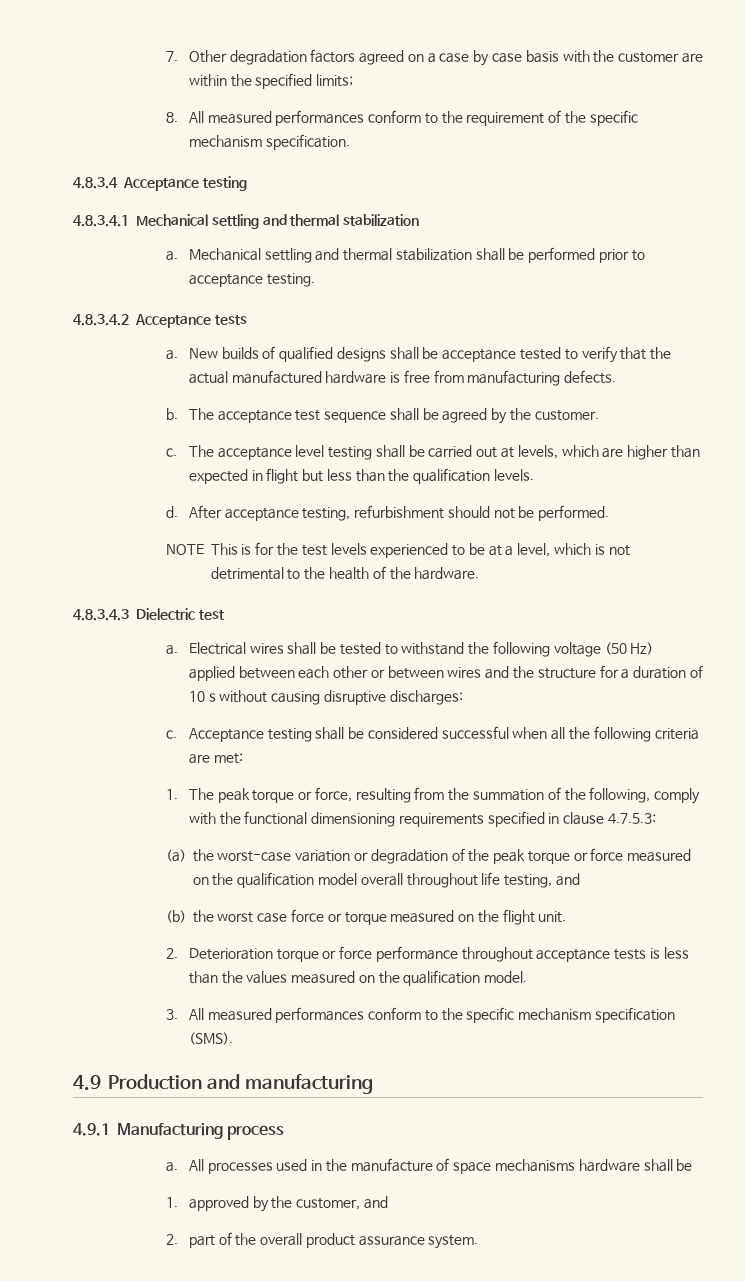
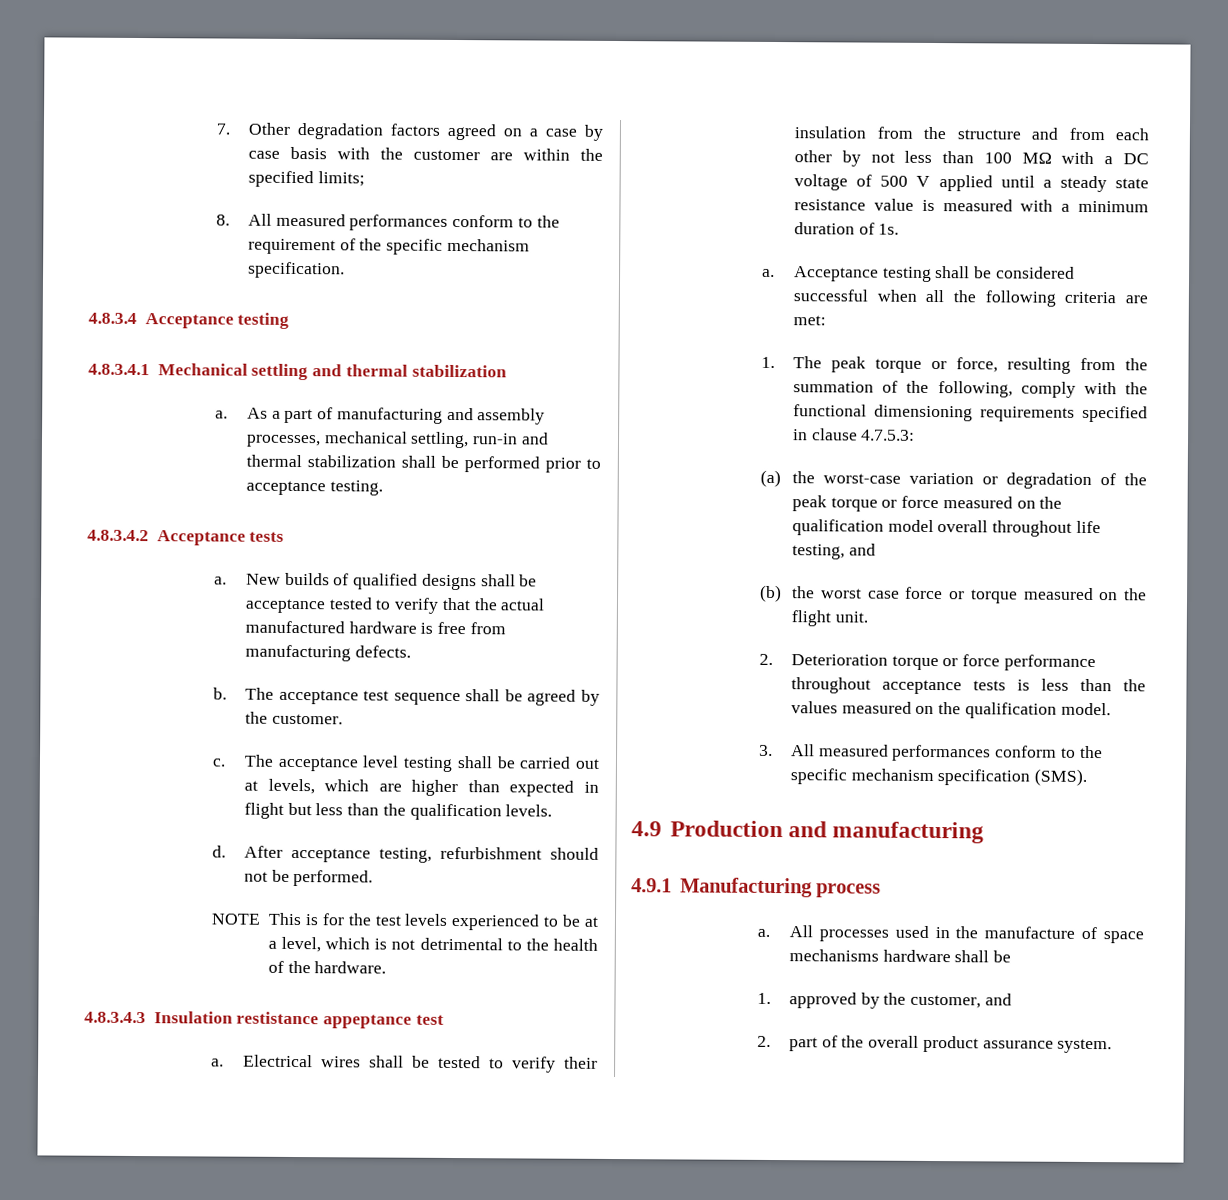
- Mechanical settling and thermal stabilization shall be performed prior to acceptance testing.
+ As a part of manufacturing and assembly processes, mechanical settling, run-in and thermal stabilization shall be performed prior to acceptance testing.
- 4.8.3.4.3 Dielectric test
+ 4.8.3.4.3 Insulation restistance appeptance test
- Electrical wires shall be tested to withstand the following voltage (50 Hz) applied between each other or between wires and the structure for a duration of 10 s without causing disruptive discharges:
- c.
+ Electrical wires shall be tested to verify their insulation from the structure and from each other by not less than 100 MΩ with a DC voltage of 500 V applied until a steady state resistance value is measured with a minimum duration of 1s.
+ a.

